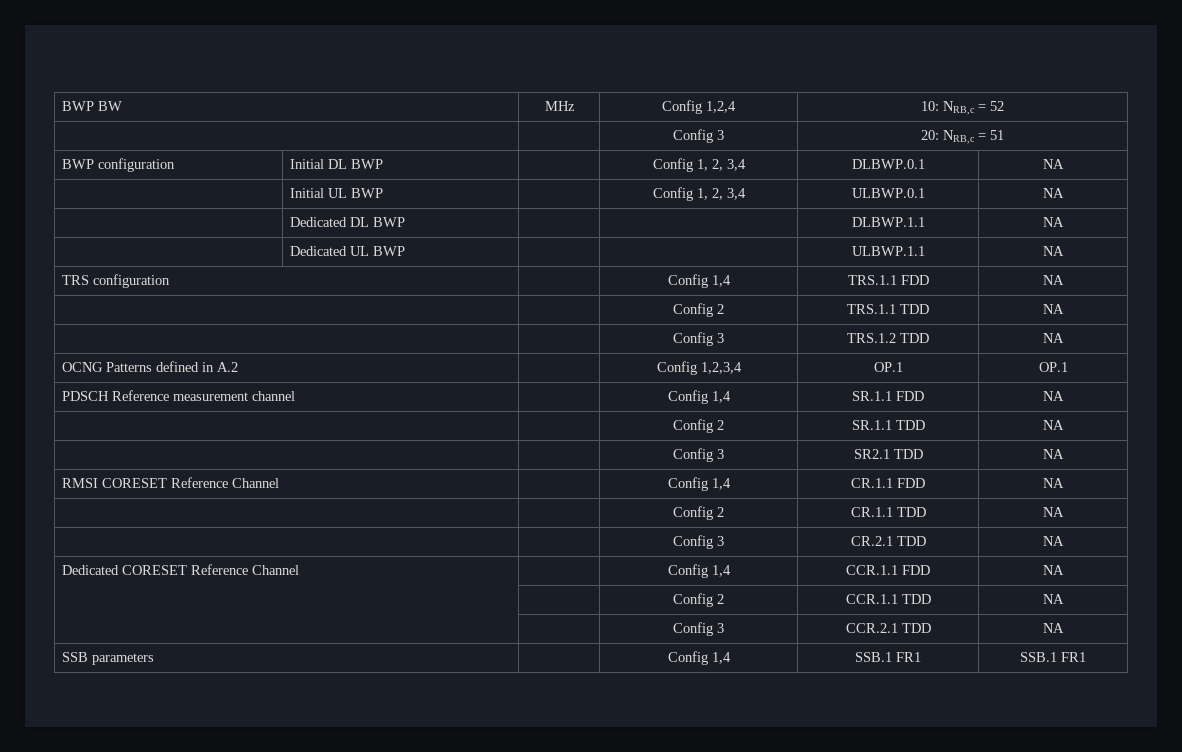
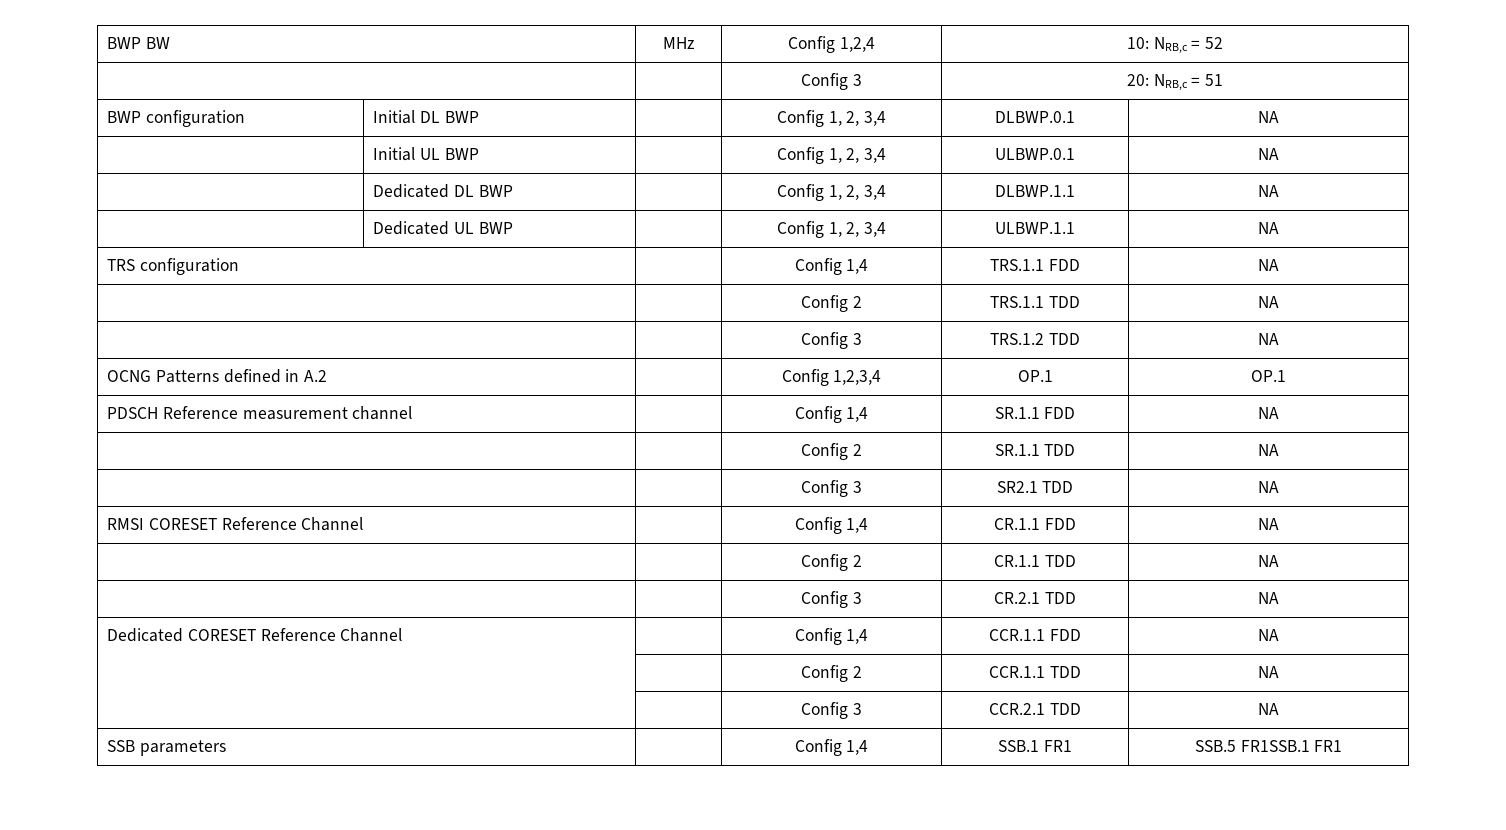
- | Dedicated DL BWP | | | DLBWP.1.1 | NA
+ | Dedicated DL BWP | | Config 1, 2, 3,4 | DLBWP.1.1 | NA
- | Dedicated UL BWP | | | ULBWP.1.1 | NA
+ | Dedicated UL BWP | | Config 1, 2, 3,4 | ULBWP.1.1 | NA
- SSB parameters | | Config 1,4 | SSB.1 FR1 | SSB.1 FR1
+ SSB parameters | | Config 1,4 | SSB.1 FR1 | SSB.5 FR1SSB.1 FR1

